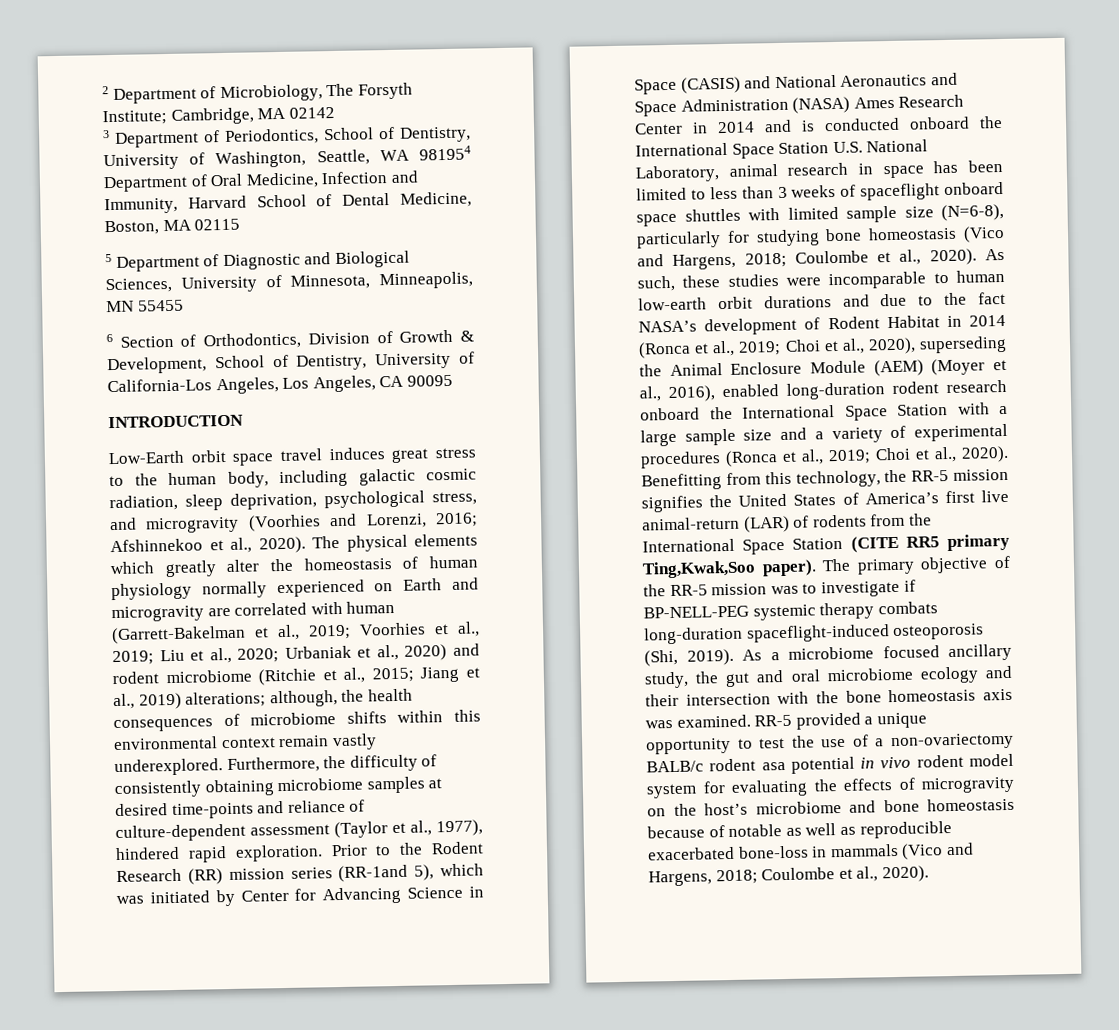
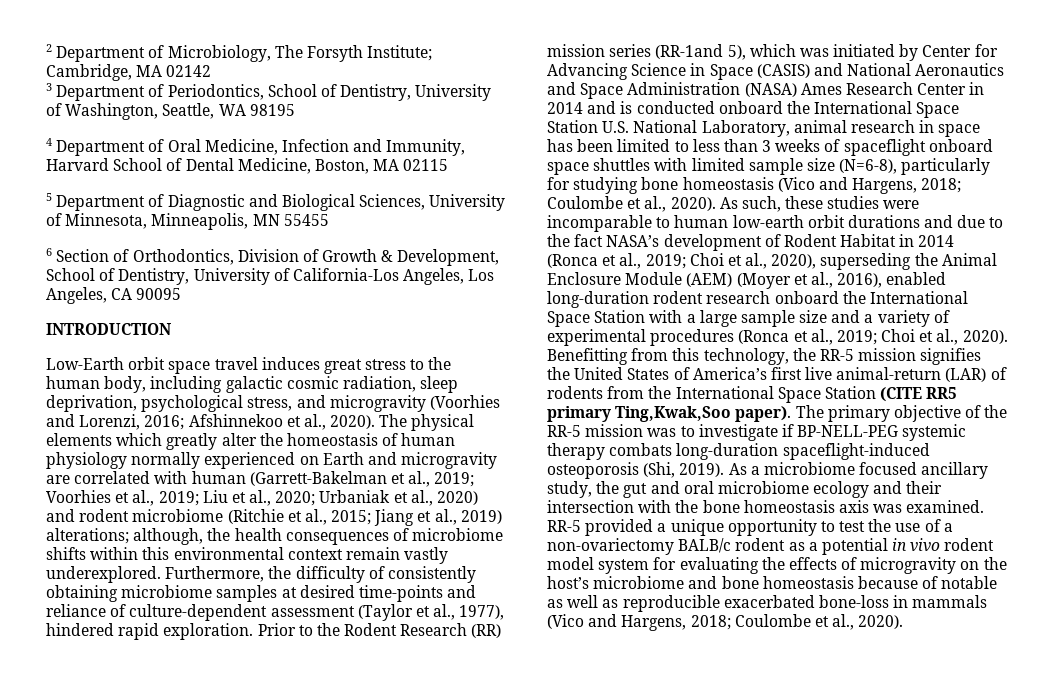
- 3 Department of Periodontics, School of Dentistry, University of Washington, Seattle, WA 981954 Department of Oral Medicine, Infection and Immunity, Harvard School of Dental Medicine, Boston, MA 02115
+ 3 Department of Periodontics, School of Dentistry, University of Washington, Seattle, WA 98195
+ 4 Department of Oral Medicine, Infection and Immunity, Harvard School of Dental Medicine, Boston, MA 02115
- RR-5 provided a unique opportunity to test the use of a non-ovariectomy BALB/c rodent asa potential in vivo rodent model system for evaluating the effects of microgravity on the host’s microbiome and bone homeostasis because of notable as well as reproducible exacerbated bone-loss in mammals (Vico and Hargens, 2018; Coulombe et al., 2020).
+ RR-5 provided a unique opportunity to test the use of a non-ovariectomy BALB/c rodent as a potential in vivo rodent model system for evaluating the effects of microgravity on the host’s microbiome and bone homeostasis because of notable as well as reproducible exacerbated bone-loss in mammals (Vico and Hargens, 2018; Coulombe et al., 2020).

